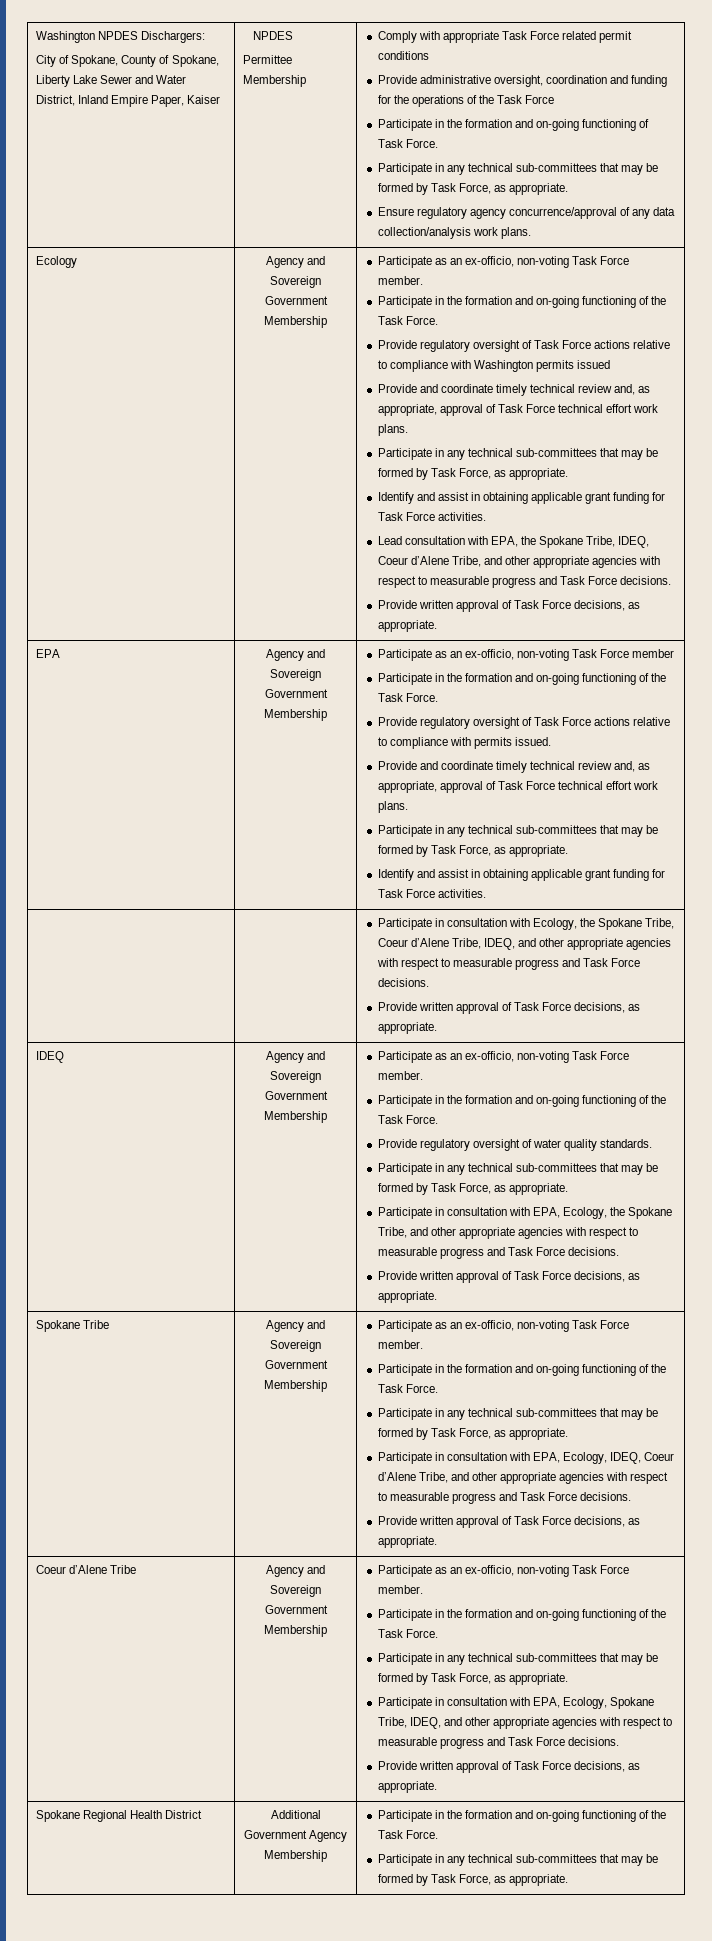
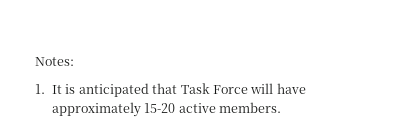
- Washington NPDES Dischargers:
- City of Spokane, County of Spokane, Liberty Lake Sewer and Water District, Inland Empire Paper, Kaiser | NPDES
- Permittee Membership | Comply with appropriate Task Force related permit conditions
- Provide administrative oversight, coordination and funding for the operations of the Task Force
- Participate in the formation and on-going functioning of Task Force.
- Participate in any technical sub-committees that may be formed by Task Force, as appropriate.
- Ensure regulatory agency concurrence/approval of any data collection/analysis work plans.
- Ecology | Agency and Sovereign Government Membership | Participate as an ex-officio, non-voting Task Force member.
- Participate in the formation and on-going functioning of the Task Force.
- Provide regulatory oversight of Task Force actions relative to compliance with Washington permits issued
- Provide and coordinate timely technical review and, as appropriate, approval of Task Force technical effort work plans.
- Participate in any technical sub-committees that may be formed by Task Force, as appropriate.
- Identify and assist in obtaining applicable grant funding for Task Force activities.
- Lead consultation with EPA, the Spokane Tribe, IDEQ, Coeur d’Alene Tribe, and other appropriate agencies with respect to measurable progress and Task Force decisions.
- Provide written approval of Task Force decisions, as appropriate.
- EPA | Agency and Sovereign Government Membership | Participate as an ex-officio, non-voting Task Force member
- Participate in the formation and on-going functioning of the Task Force.
- Provide regulatory oversight of Task Force actions relative to compliance with permits issued.
- Provide and coordinate timely technical review and, as appropriate, approval of Task Force technical effort work plans.
- Participate in any technical sub-committees that may be formed by Task Force, as appropriate.
- Identify and assist in obtaining applicable grant funding for Task Force activities.
- | | Participate in consultation with Ecology, the Spokane Tribe, Coeur d’Alene Tribe, IDEQ, and other appropriate agencies with respect to measurable progress and Task Force decisions.
- Provide written approval of Task Force decisions, as appropriate.
- IDEQ | Agency and Sovereign Government Membership | Participate as an ex-officio, non-voting Task Force member.
- Participate in the formation and on-going functioning of the Task Force.
- Provide regulatory oversight of water quality standards.
- Participate in any technical sub-committees that may be formed by Task Force, as appropriate.
- Participate in consultation with EPA, Ecology, the Spokane Tribe, and other appropriate agencies with respect to measurable progress and Task Force decisions.
- Provide written approval of Task Force decisions, as appropriate.
- Spokane Tribe | Agency and Sovereign Government Membership | Participate as an ex-officio, non-voting Task Force member.
- Participate in the formation and on-going functioning of the Task Force.
- Participate in any technical sub-committees that may be formed by Task Force, as appropriate.
- Participate in consultation with EPA, Ecology, IDEQ, Coeur d’Alene Tribe, and other appropriate agencies with respect to measurable progress and Task Force decisions.
- Provide written approval of Task Force decisions, as appropriate.
- Coeur d’Alene Tribe | Agency and Sovereign Government Membership | Participate as an ex-officio, non-voting Task Force member.
- Participate in the formation and on-going functioning of the Task Force.
- Participate in any technical sub-committees that may be formed by Task Force, as appropriate.
- Participate in consultation with EPA, Ecology, Spokane Tribe, IDEQ, and other appropriate agencies with respect to measurable progress and Task Force decisions.
- Provide written approval of Task Force decisions, as appropriate.
- Spokane Regional Health District | Additional Government Agency Membership | Participate in the formation and on-going functioning of the Task Force.
- Participate in any technical sub-committees that may be formed by Task Force, as appropriate.
+ Notes:
+ 1. It is anticipated that Task Force will have approximately 15-20 active members.

